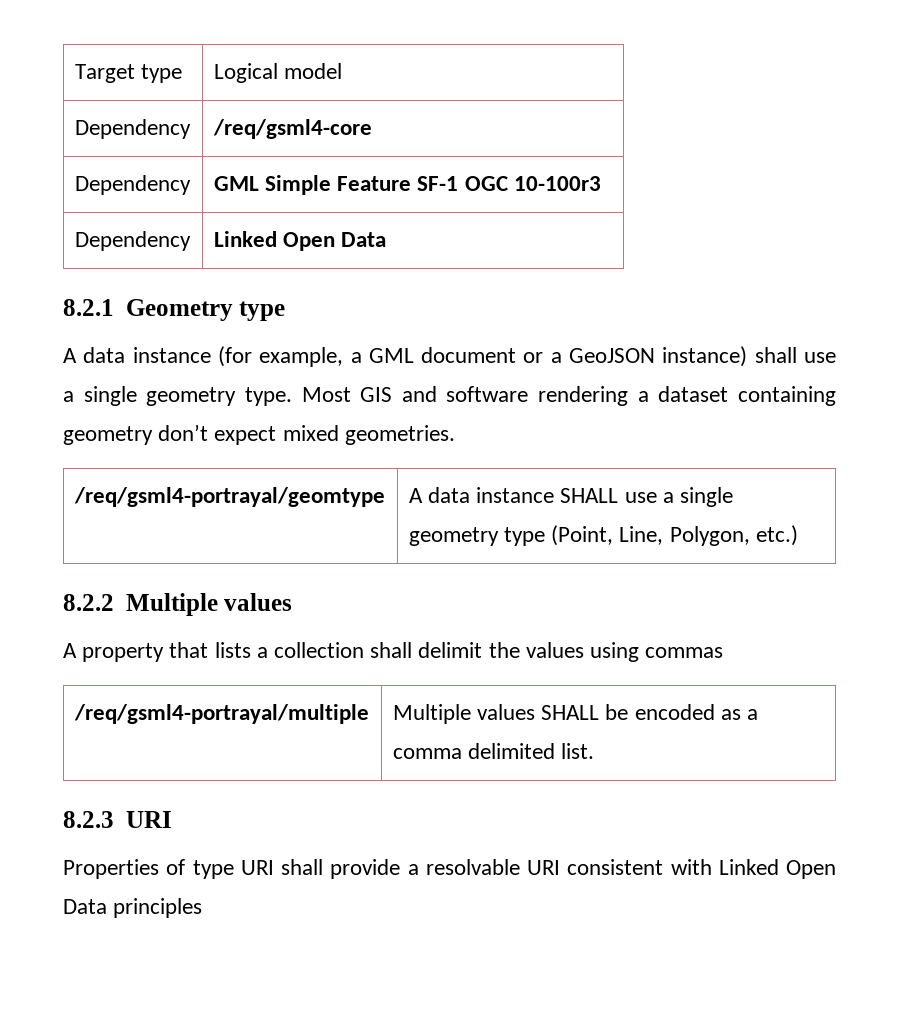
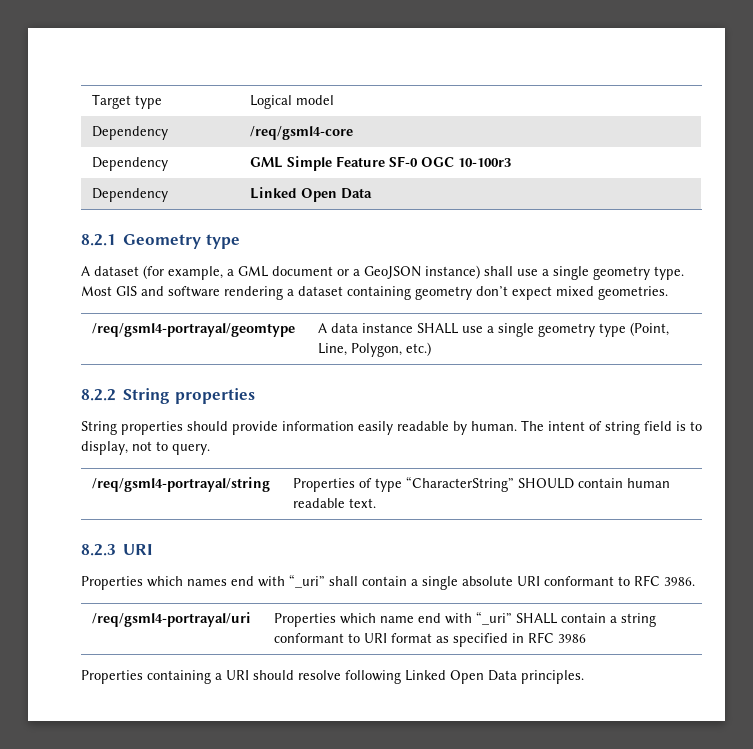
- Dependency | GML Simple Feature SF-1 OGC 10-100r3
+ Dependency | GML Simple Feature SF-0 OGC 10-100r3
- A data instance (for example, a GML document or a GeoJSON instance) shall use a single geometry type.
+ A dataset (for example, a GML document or a GeoJSON instance) shall use a single geometry type.
- 8.2.2 Multiple values
- A property that lists a collection shall delimit the values using commas
- /req/gsml4-portrayal/multiple | Multiple values SHALL be encoded as a comma delimited list.
+ 8.2.2 String properties
+ String properties should provide information easily readable by human. The intent of string field is to display, not to query.
+ /req/gsml4-portrayal/string | Properties of type “CharacterString” SHOULD contain human readable text.
  8.2.3 URI
- Properties of type URI shall provide a resolvable URI consistent with Linked Open Data principles
+ Properties which names end with “_uri” shall contain a single absolute URI conformant to RFC 3986.
+ /req/gsml4-portrayal/uri | Properties which name end with “_uri” SHALL contain a string conformant to URI format as specified in RFC 3986
+ Properties containing a URI should resolve following Linked Open Data principles.

